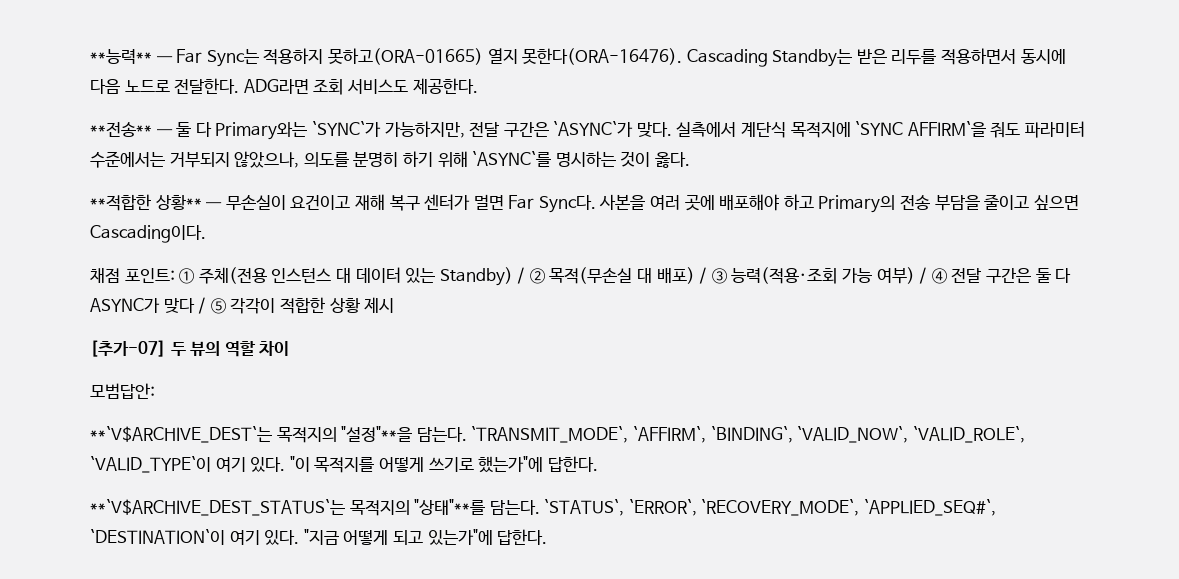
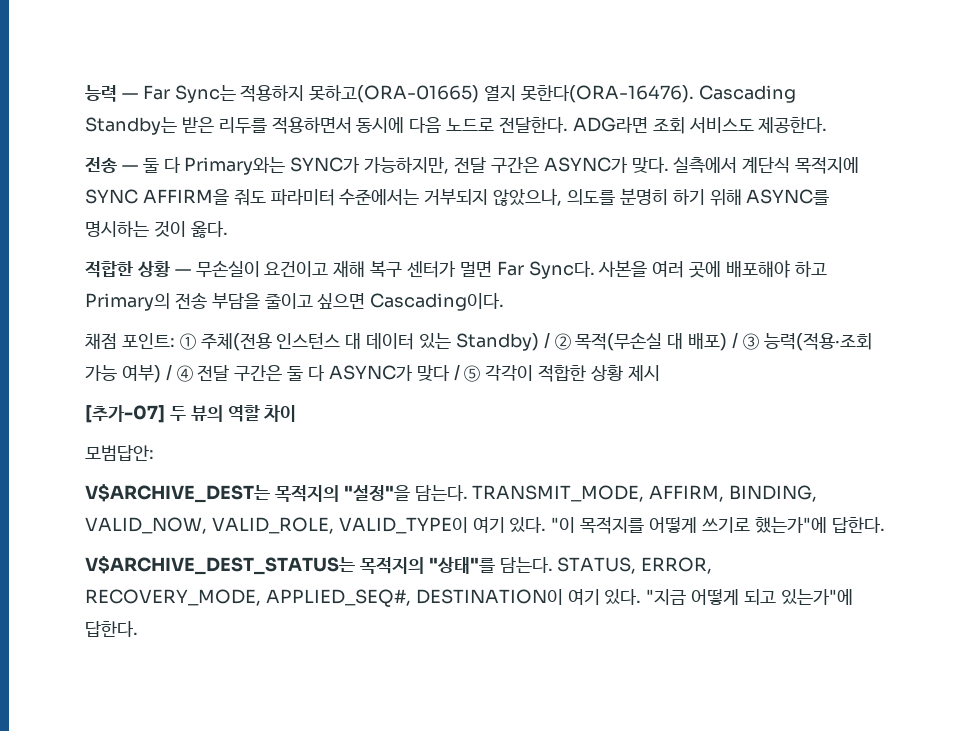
- **능력** — Far Sync는 적용하지 못하고(ORA-01665) 열지 못한다(ORA-16476).
+ 능력 — Far Sync는 적용하지 못하고(ORA-01665) 열지 못한다(ORA-16476).
- **전송** — 둘 다 Primary와는 `SYNC`가 가능하지만, 전달 구간은 `ASYNC`가 맞다.
+ 전송 — 둘 다 Primary와는 SYNC가 가능하지만, 전달 구간은 ASYNC가 맞다.
- 실측에서 계단식 목적지에 `SYNC AFFIRM`을 줘도 파라미터 수준에서는 거부되지 않았으나, 의도를 분명히 하기 위해 `ASYNC`를 명시하는 것이 옳다.
+ 실측에서 계단식 목적지에 SYNC AFFIRM을 줘도 파라미터 수준에서는 거부되지 않았으나, 의도를 분명히 하기 위해 ASYNC를 명시하는 것이 옳다.
- **적합한 상황** — 무손실이 요건이고 재해 복구 센터가 멀면 Far Sync다.
+ 적합한 상황 — 무손실이 요건이고 재해 복구 센터가 멀면 Far Sync다.
- **`V$ARCHIVE_DEST`는 목적지의 "설정"**을 담는다. `TRANSMIT_MODE`, `AFFIRM`, `BINDING`, `VALID_NOW`, `VALID_ROLE`, `VALID_TYPE`이 여기 있다.
+ V$ARCHIVE_DEST는 목적지의 "설정"을 담는다. TRANSMIT_MODE, AFFIRM, BINDING, VALID_NOW, VALID_ROLE, VALID_TYPE이 여기 있다.
- **`V$ARCHIVE_DEST_STATUS`는 목적지의 "상태"**를 담는다. `STATUS`, `ERROR`, `RECOVERY_MODE`, `APPLIED_SEQ#`, `DESTINATION`이 여기 있다.
+ V$ARCHIVE_DEST_STATUS는 목적지의 "상태"를 담는다. STATUS, ERROR, RECOVERY_MODE, APPLIED_SEQ#, DESTINATION이 여기 있다.

